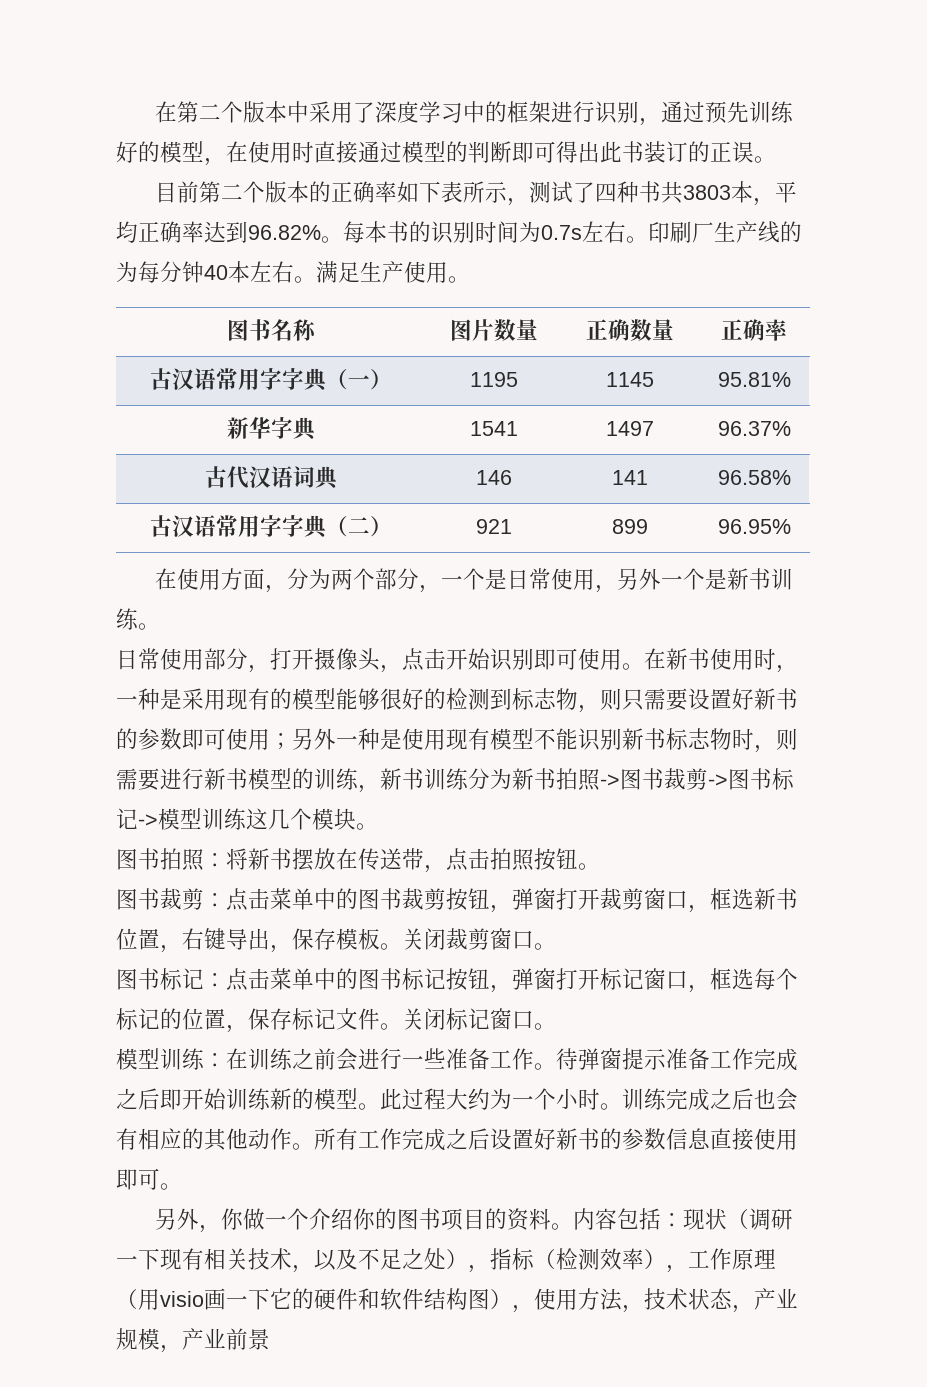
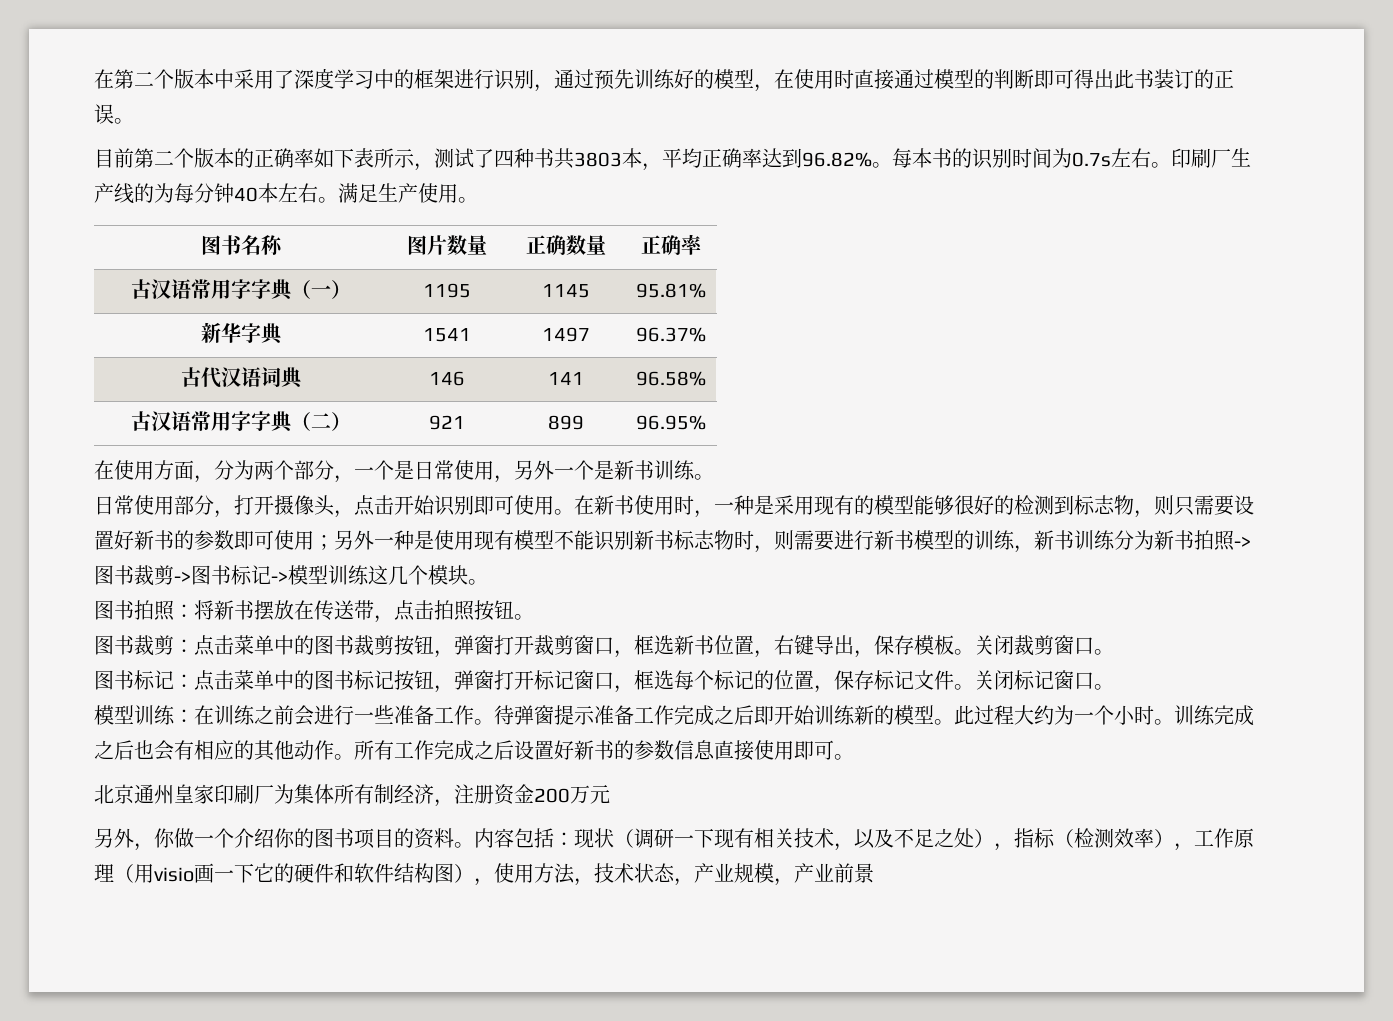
+ 北京通州皇家印刷厂为集体所有制经济，注册资金200万元

